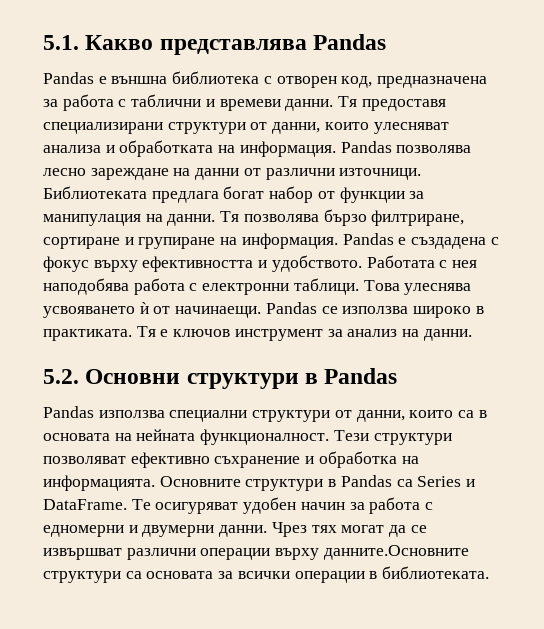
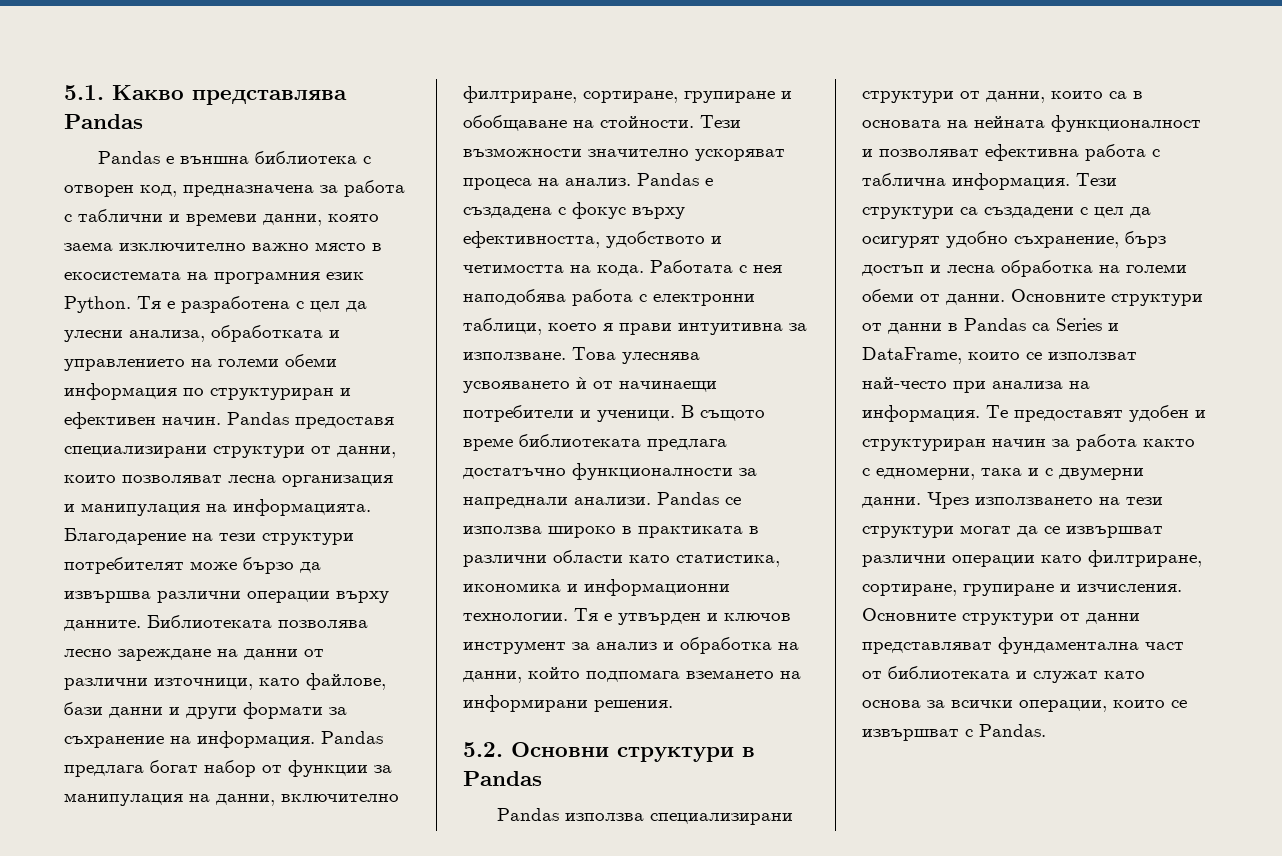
- Pandas е външна библиотека с отворен код, предназначена за работа с таблични и времеви данни. Тя предоставя специализирани структури от данни, които улесняват анализа и обработката на информация. Pandas позволява лесно зареждане на данни от различни източници. Библиотеката предлага богат набор от функции за манипулация на данни. Тя позволява бързо филтриране, сортиране и групиране на информация.
+ Pandas е външна библиотека с отворен код, предназначена за работа с таблични и времеви данни, която заема изключително важно място в екосистемата на програмния език Python. Тя е разработена с цел да улесни анализа, обработката и управлението на големи обеми информация по структуриран и ефективен начин. Pandas предоставя специализирани структури от данни, които позволяват лесна организация и манипулация на информацията. Благодарение на тези структури потребителят може бързо да извършва различни операции върху данните. Библиотеката позволява лесно зареждане на данни от различни източници, като файлове, бази данни и други формати за съхранение на информация. Pandas предлага богат набор от функции за манипулация на данни, включително филтриране, сортиране, групиране и обобщаване на стойности. Тези възможности значително ускоряват процеса на анализ.
- Pandas е създадена с фокус върху ефективността и удобството.
+ Pandas е създадена с фокус върху ефективността, удобството и четимостта на кода.
- Работата с нея наподобява работа с електронни таблици.
+ Работата с нея наподобява работа с електронни таблици, което я прави интуитивна за използване.
- Това улеснява усвояването ѝ от начинаещи.
+ Това улеснява усвояването ѝ от начинаещи потребители и ученици. В същото време библиотеката предлага достатъчно функционалности за напреднали анализи.
- Pandas се използва широко в практиката. Тя е ключов инструмент за анализ на данни.
+ Pandas се използва широко в практиката в различни области като статистика, икономика и информационни технологии. Тя е утвърден и ключов инструмент за анализ и обработка на данни, който подпомага вземането на информирани решения.
- Pandas използва специални структури от данни, които са в основата на нейната функционалност. Тези структури позволяват ефективно съхранение и обработка на информацията. Основните структури в Pandas са Series и DataFrame. Те осигуряват удобен начин за работа с едномерни и двумерни данни. Чрез тях могат да се извършват различни операции върху данните.Основните структури са основата за всички операции в библиотеката.
+ Pandas използва специализирани структури от данни, които са в основата на нейната функционалност и позволяват ефективна работа с таблична информация. Тези структури са създадени с цел да осигурят удобно съхранение, бърз достъп и лесна обработка на големи обеми от данни. Основните структури от данни в Pandas са Series и DataFrame, които се използват най-често при анализа на информация. Те предоставят удобен и структуриран начин за работа както с едномерни, така и с двумерни данни. Чрез използването на тези структури могат да се извършват различни операции като филтриране, сортиране, групиране и изчисления. Основните структури от данни представляват фундаментална част от библиотеката и служат като основа за всички операции, които се извършват с Pandas.

